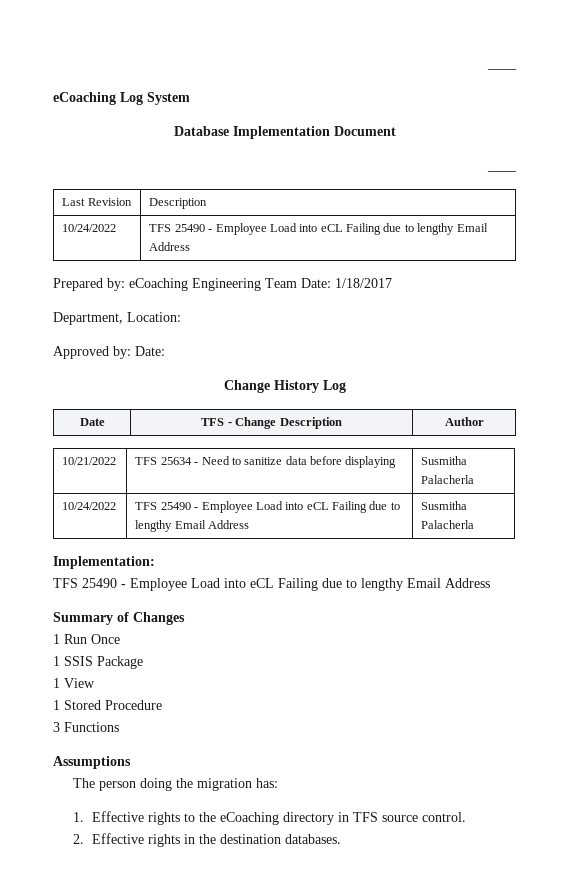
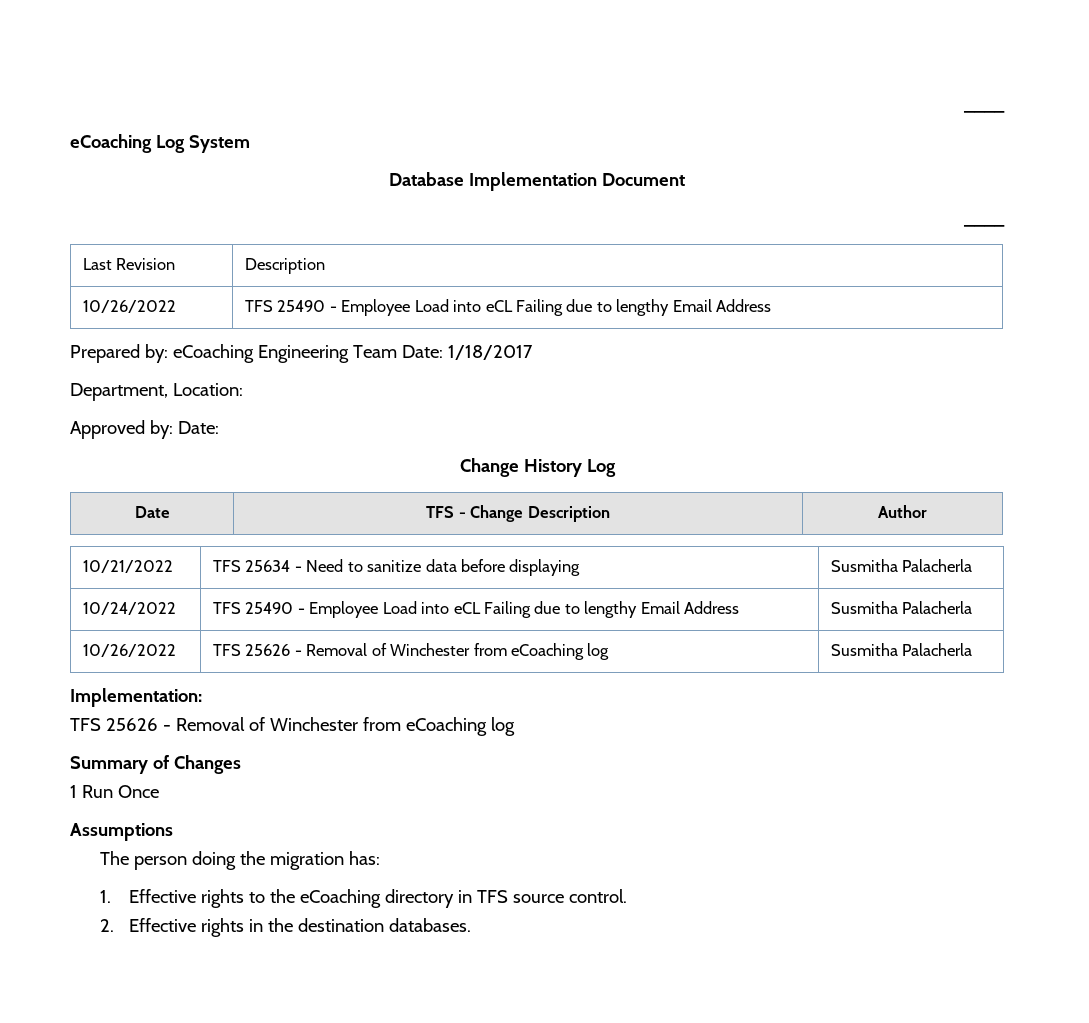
  Last Revision | Description
- 10/24/2022 | TFS 25490 - Employee Load into eCL Failing due to lengthy Email Address
+ 10/26/2022 | TFS 25490 - Employee Load into eCL Failing due to lengthy Email Address
+ 10/26/2022 | TFS 25626 - Removal of Winchester from eCoaching log | Susmitha Palacherla
  Implementation:
- TFS 25490 - Employee Load into eCL Failing due to lengthy Email Address
+ TFS 25626 - Removal of Winchester from eCoaching log
- 1 SSIS Package
- 1 View
- 1 Stored Procedure
- 3 Functions

